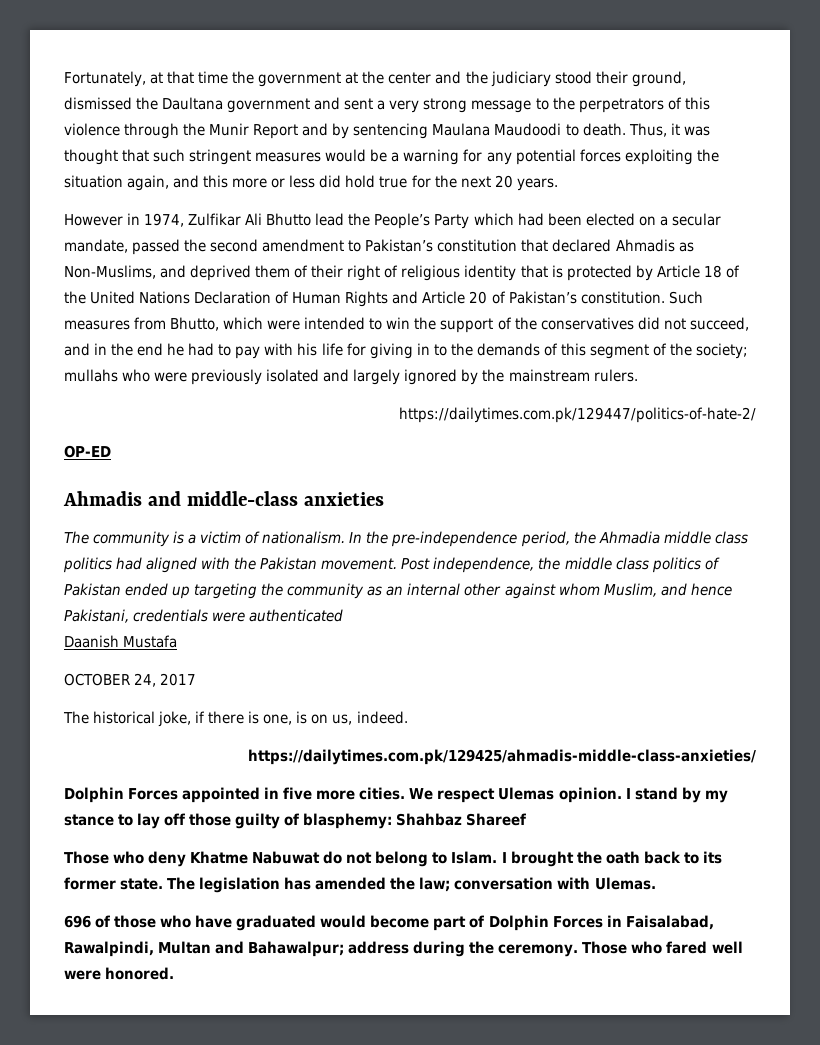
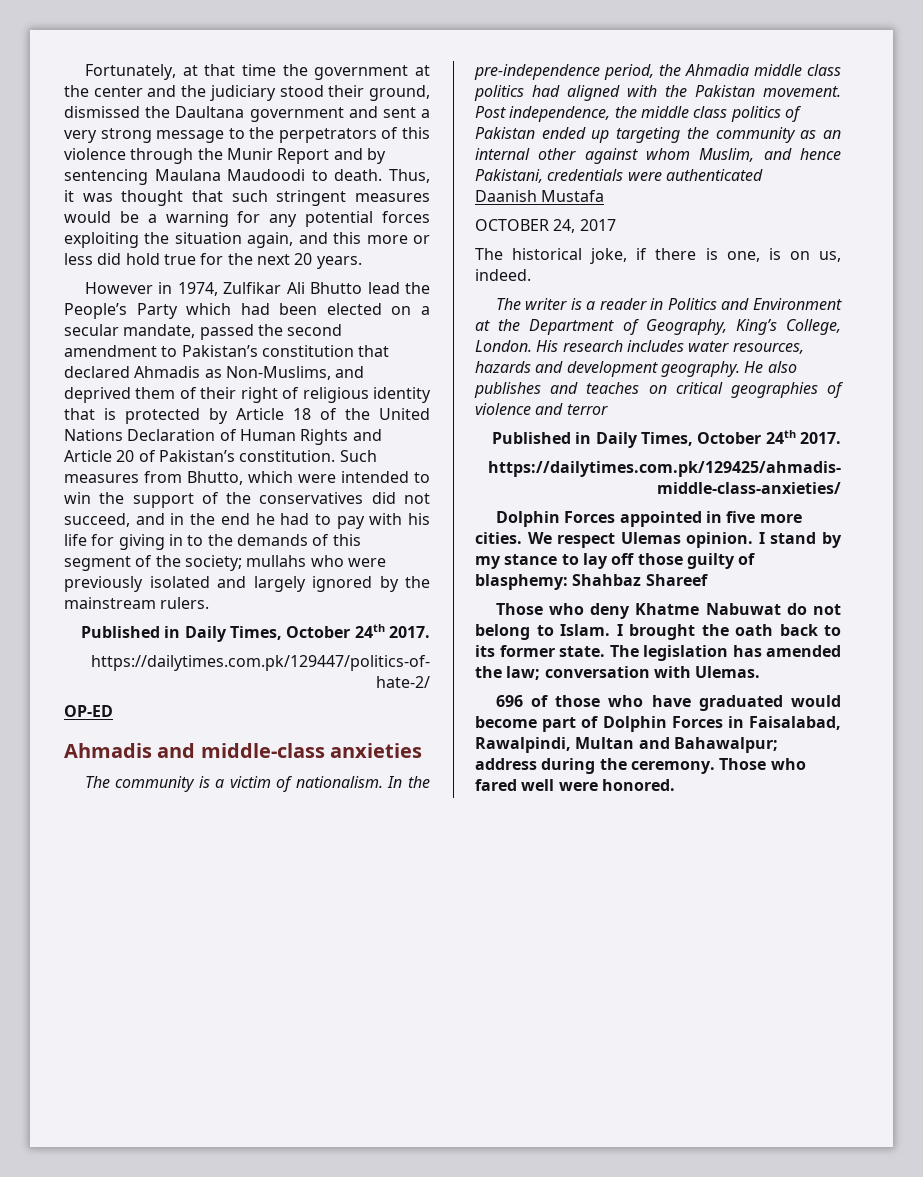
  Such measures from Bhutto, which were intended to win the support of the conservatives did not succeed, and in the end he had to pay with his life for giving in to the demands of this segment of the society; mullahs who were previously isolated and largely ignored by the mainstream rulers.
+ Published in Daily Times, October 24th 2017.
+ The writer is a reader in Politics and Environment at the Department of Geography, King’s College, London. His research includes water resources, hazards and development geography. He also publishes and teaches on critical geographies of violence and terror
+ Published in Daily Times, October 24th 2017.

